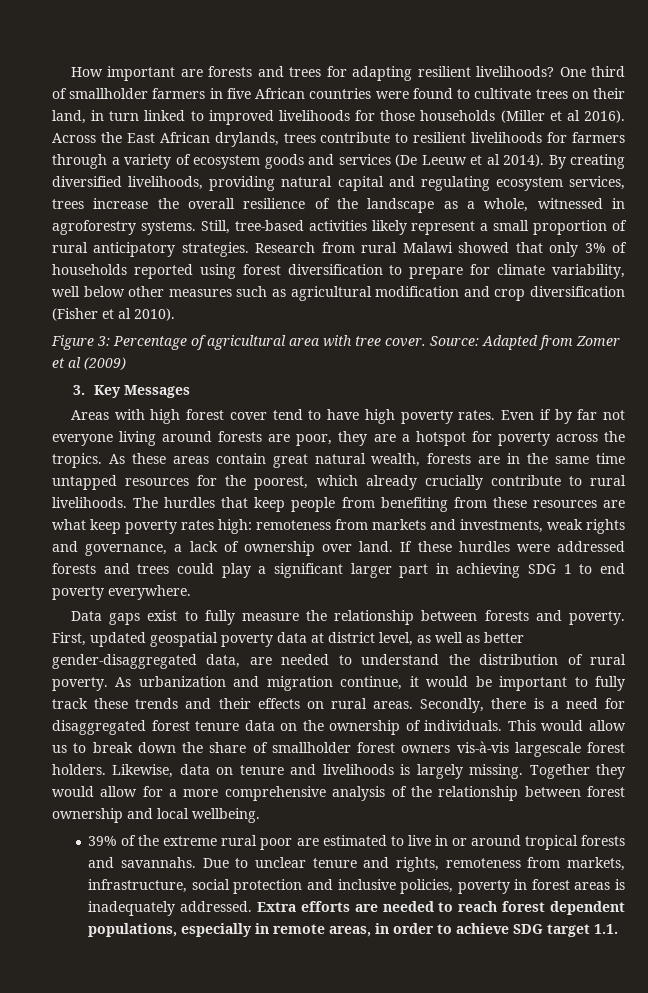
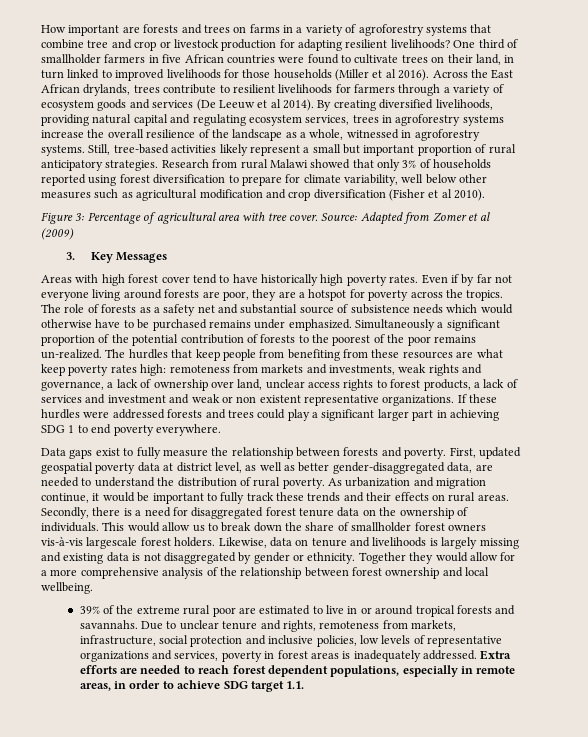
- How important are forests and trees for adapting resilient livelihoods?
+ How important are forests and trees on farms in a variety of agroforestry systems that combine tree and crop or livestock production for adapting resilient livelihoods?
- By creating diversified livelihoods, providing natural capital and regulating ecosystem services, trees increase the overall resilience of the landscape as a whole, witnessed in agroforestry systems.
+ By creating diversified livelihoods, providing natural capital and regulating ecosystem services, trees in agroforestry systems increase the overall resilience of the landscape as a whole, witnessed in agroforestry systems.
- Still, tree-based activities likely represent a small proportion of rural anticipatory strategies.
+ Still, tree-based activities likely represent a small but important proportion of rural anticipatory strategies.
- Areas with high forest cover tend to have high poverty rates.
+ Areas with high forest cover tend to have historically high poverty rates.
- As these areas contain great natural wealth, forests are in the same time untapped resources for the poorest, which already crucially contribute to rural livelihoods.
+ The role of forests as a safety net and substantial source of subsistence needs which would otherwise have to be purchased remains under emphasized. Simultaneously a significant proportion of the potential contribution of forests to the poorest of the poor remains un-realized.
- The hurdles that keep people from benefiting from these resources are what keep poverty rates high: remoteness from markets and investments, weak rights and governance, a lack of ownership over land.
+ The hurdles that keep people from benefiting from these resources are what keep poverty rates high: remoteness from markets and investments, weak rights and governance, a lack of ownership over land, unclear access rights to forest products, a lack of services and investment and weak or non existent representative organizations.
- Likewise, data on tenure and livelihoods is largely missing.
+ Likewise, data on tenure and livelihoods is largely missing and existing data is not disaggregated by gender or ethnicity.
- Due to unclear tenure and rights, remoteness from markets, infrastructure, social protection and inclusive policies, poverty in forest areas is inadequately addressed.
+ Due to unclear tenure and rights, remoteness from markets, infrastructure, social protection and inclusive policies, low levels of representative organizations and services, poverty in forest areas is inadequately addressed.

